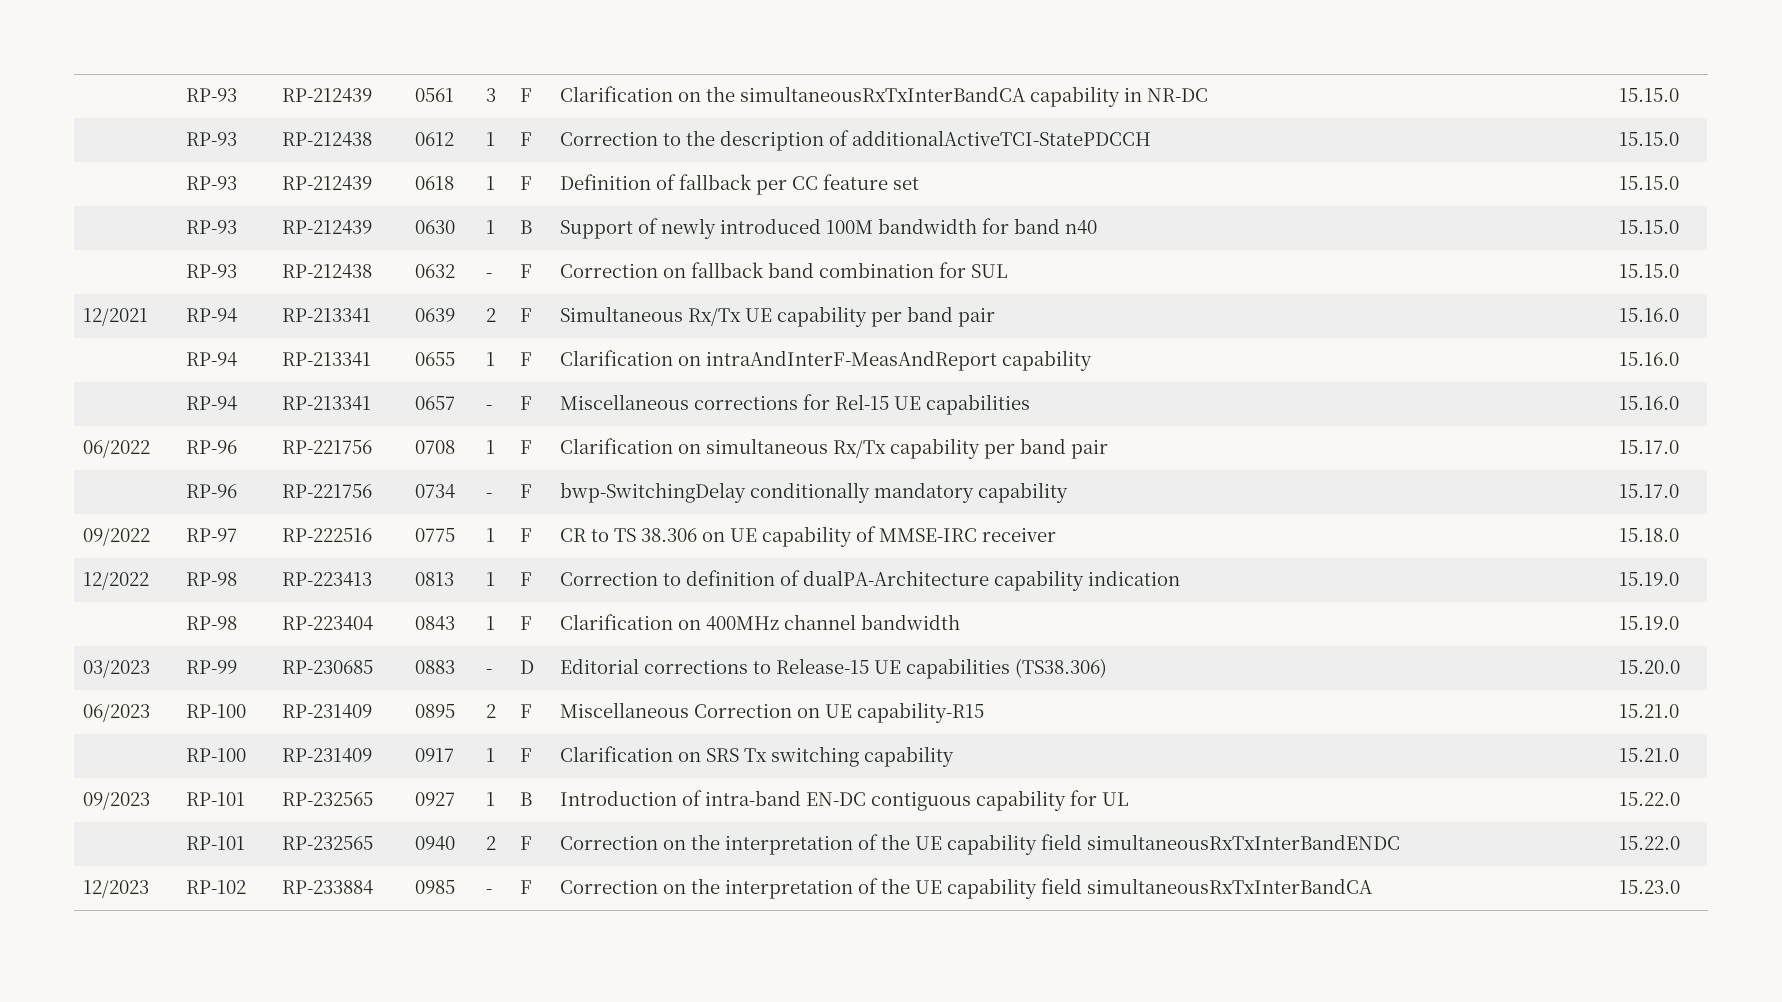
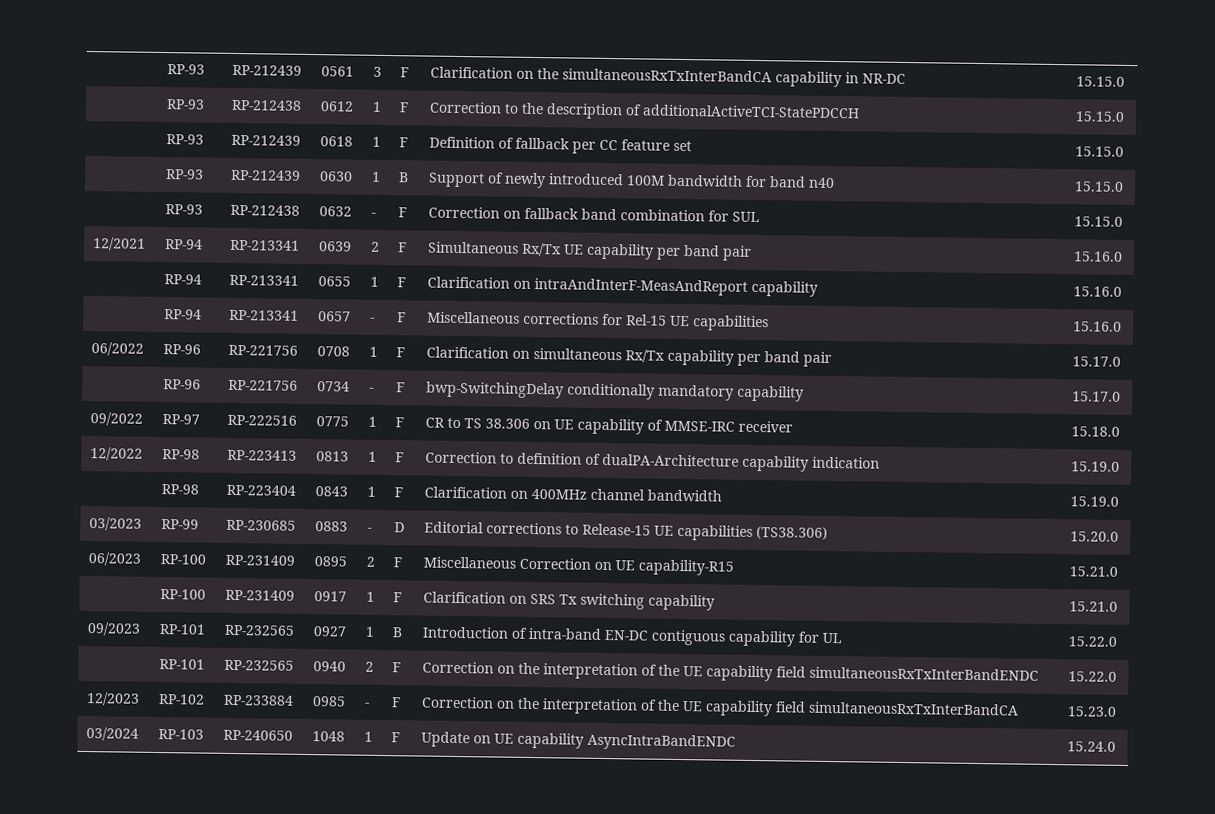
+ 03/2024 | RP-103 | RP-240650 | 1048 | 1 | F | Update on UE capability AsyncIntraBandENDC | 15.24.0

